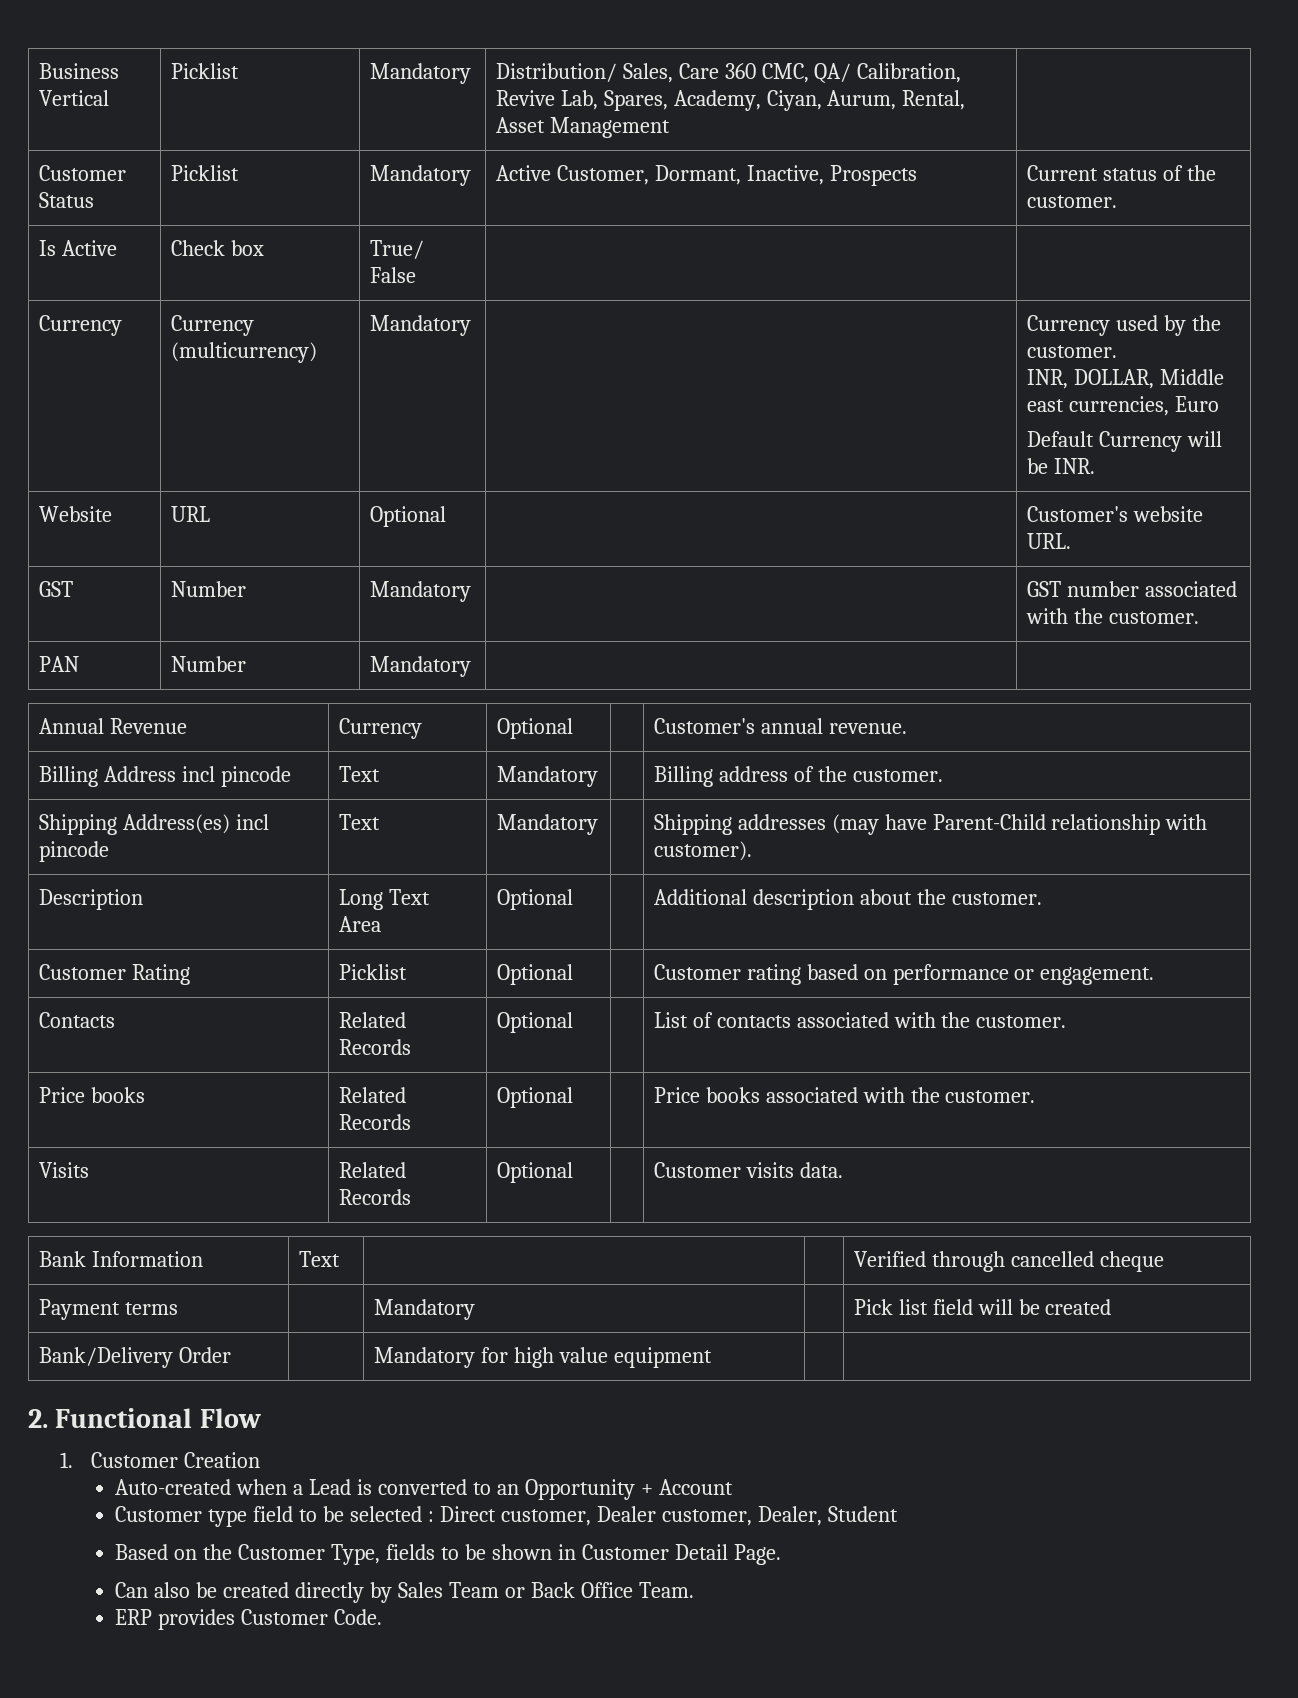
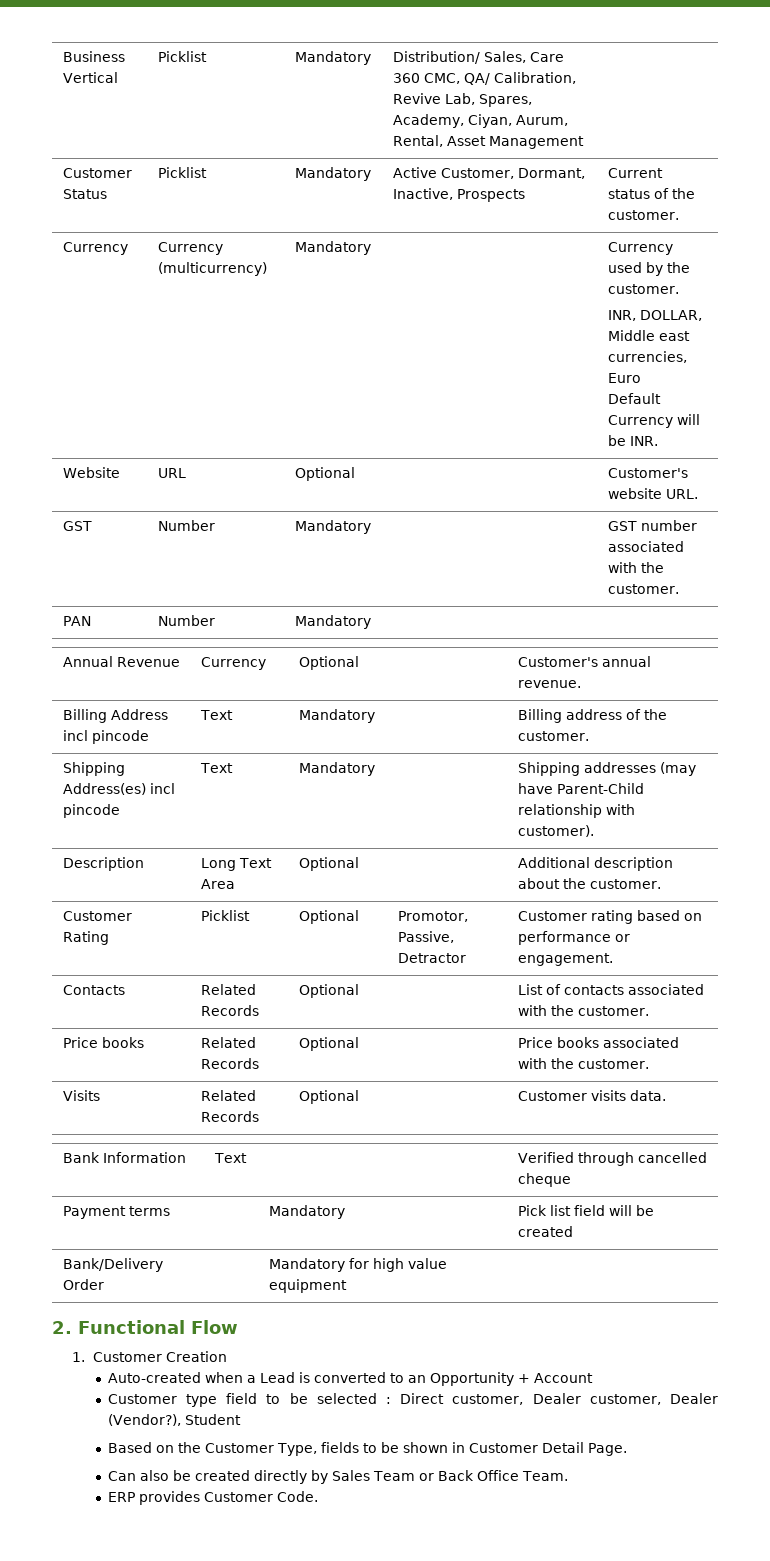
- Is Active | Check box | True/ False | |
- Customer Rating | Picklist | Optional | | Customer rating based on performance or engagement.
+ Customer Rating | Picklist | Optional | Promotor, Passive, Detractor | Customer rating based on performance or engagement.
- Customer type field to be selected : Direct customer, Dealer customer, Dealer, Student
+ Customer type field to be selected : Direct customer, Dealer customer, Dealer (Vendor?), Student

